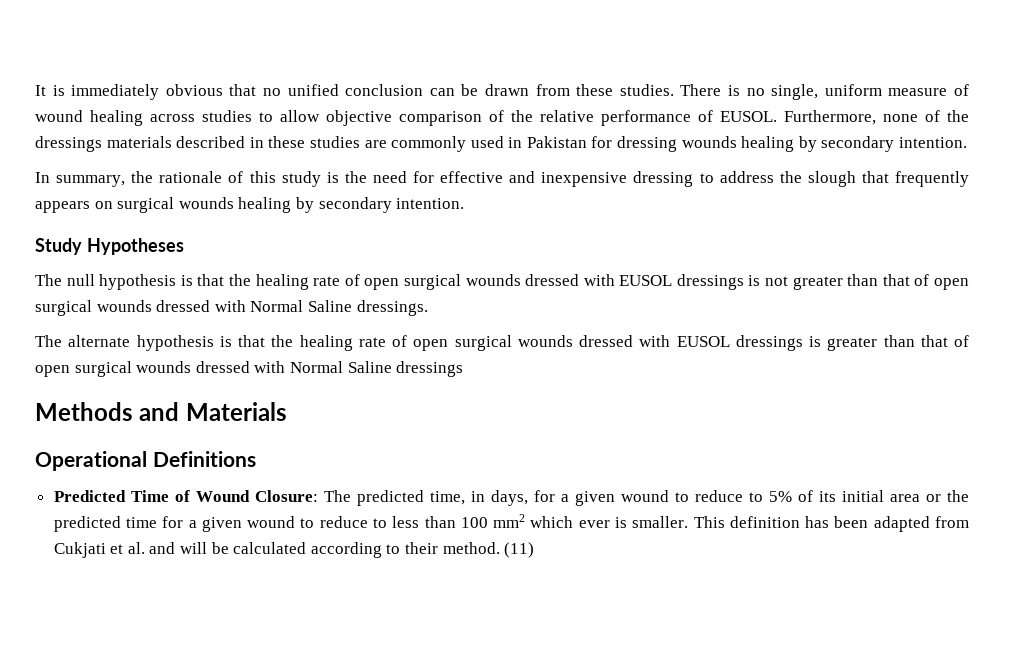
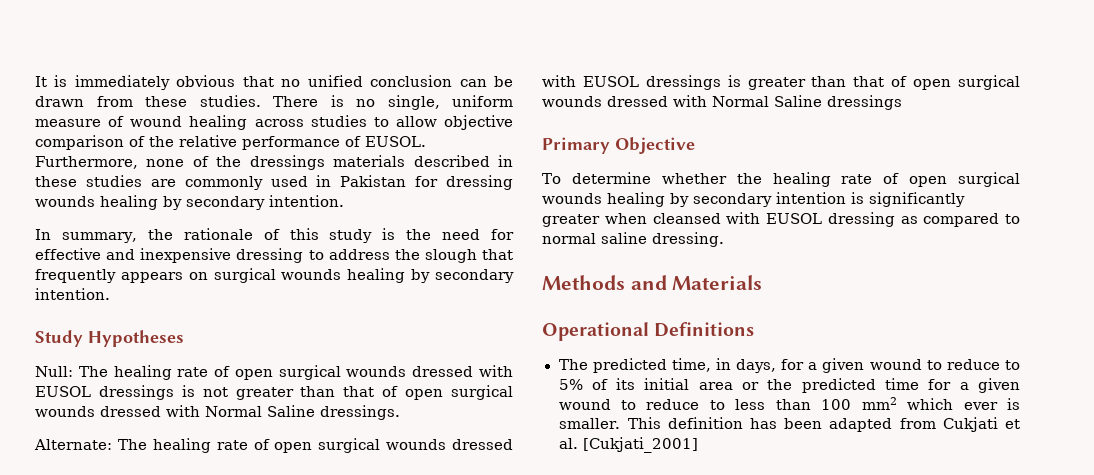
- The null hypothesis is that the healing rate of open surgical wounds dressed with EUSOL dressings is not greater than that of open surgical wounds dressed with Normal Saline dressings.
+ Null: The healing rate of open surgical wounds dressed with EUSOL dressings is not greater than that of open surgical wounds dressed with Normal Saline dressings.
- The alternate hypothesis is that the healing rate of open surgical wounds dressed with EUSOL dressings is greater than that of open surgical wounds dressed with Normal Saline dressings
+ Alternate: The healing rate of open surgical wounds dressed with EUSOL dressings is greater than that of open surgical wounds dressed with Normal Saline dressings
+ Primary Objective
+ To determine whether the healing rate of open surgical wounds healing by secondary intention is significantly greater when cleansed with EUSOL dressing as compared to normal saline dressing.
- Predicted Time of Wound Closure: The predicted time, in days, for a given wound to reduce to 5% of its initial area or the predicted time for a given wound to reduce to less than 100 mm2 which ever is smaller.
+ The predicted time, in days, for a given wound to reduce to 5% of its initial area or the predicted time for a given wound to reduce to less than 100 mm2 which ever is smaller.
- This definition has been adapted from Cukjati et al. and will be calculated according to their method. (11)
+ This definition has been adapted from Cukjati et al. [Cukjati_2001]

